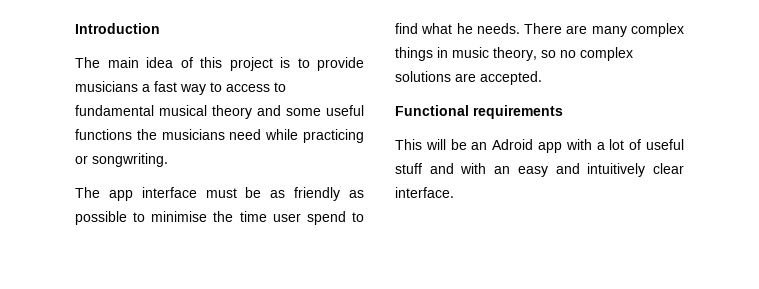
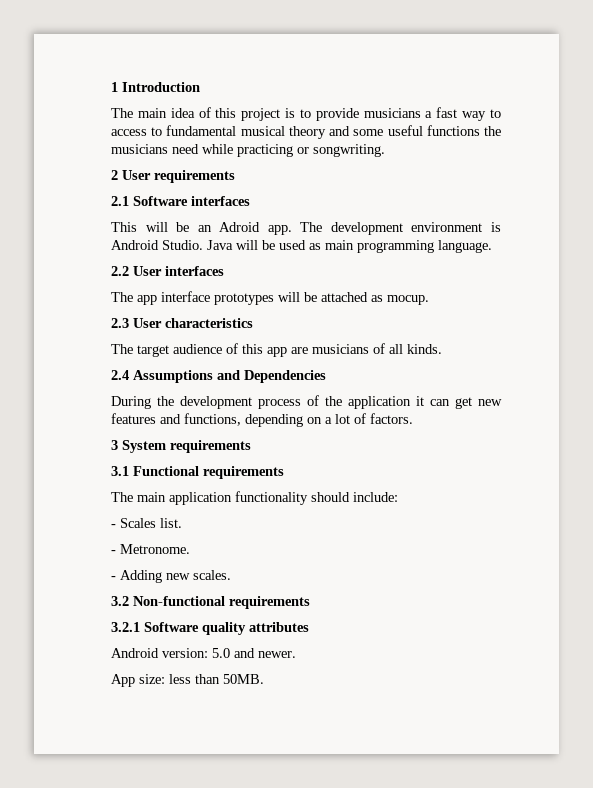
- Introduction
+ 1 Introduction
- The app interface must be as friendly as possible to minimise the time user spend to find what he needs. There are many complex things in music theory, so no complex solutions are accepted.
- Functional requirements
+ 2 User requirements
+ 2.1 Software interfaces
- This will be an Adroid app with a lot of useful stuff and with an easy and intuitively clear interface.
+ This will be an Adroid app. The development environment is Android Studio. Java will be used as main programming language.
+ 2.2 User interfaces
+ The app interface prototypes will be attached as mocup.
+ 2.3 User characteristics
+ The target audience of this app are musicians of all kinds.
+ 2.4 Assumptions and Dependencies
+ During the development process of the application it can get new features and functions, depending on a lot of factors.
+ 3 System requirements
+ 3.1 Functional requirements
+ The main application functionality should include:
+ - Scales list.
+ - Metronome.
+ - Adding new scales.
+ 3.2 Non-functional requirements
+ 3.2.1 Software quality attributes
+ Android version: 5.0 and newer.
+ App size: less than 50MB.

